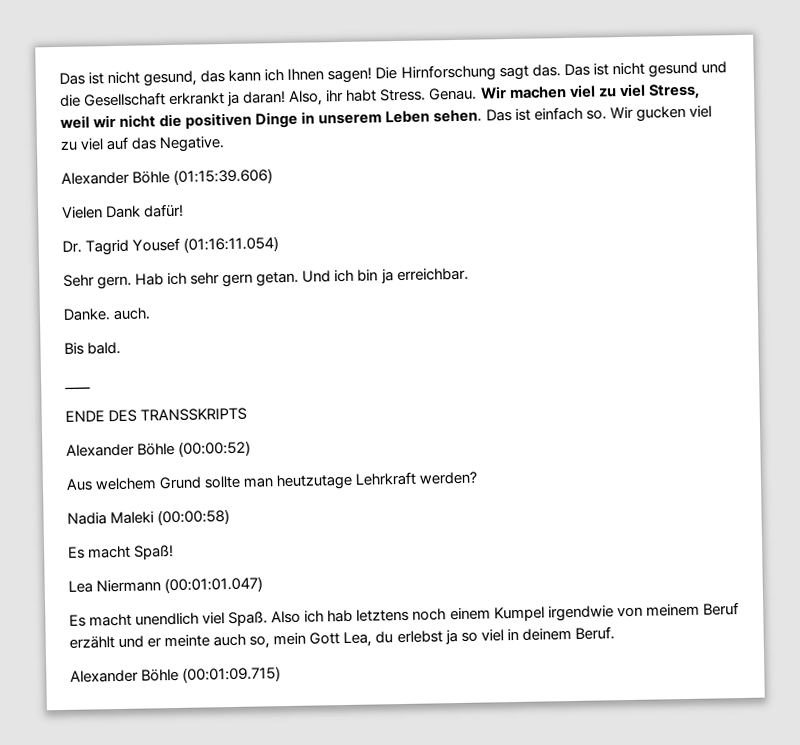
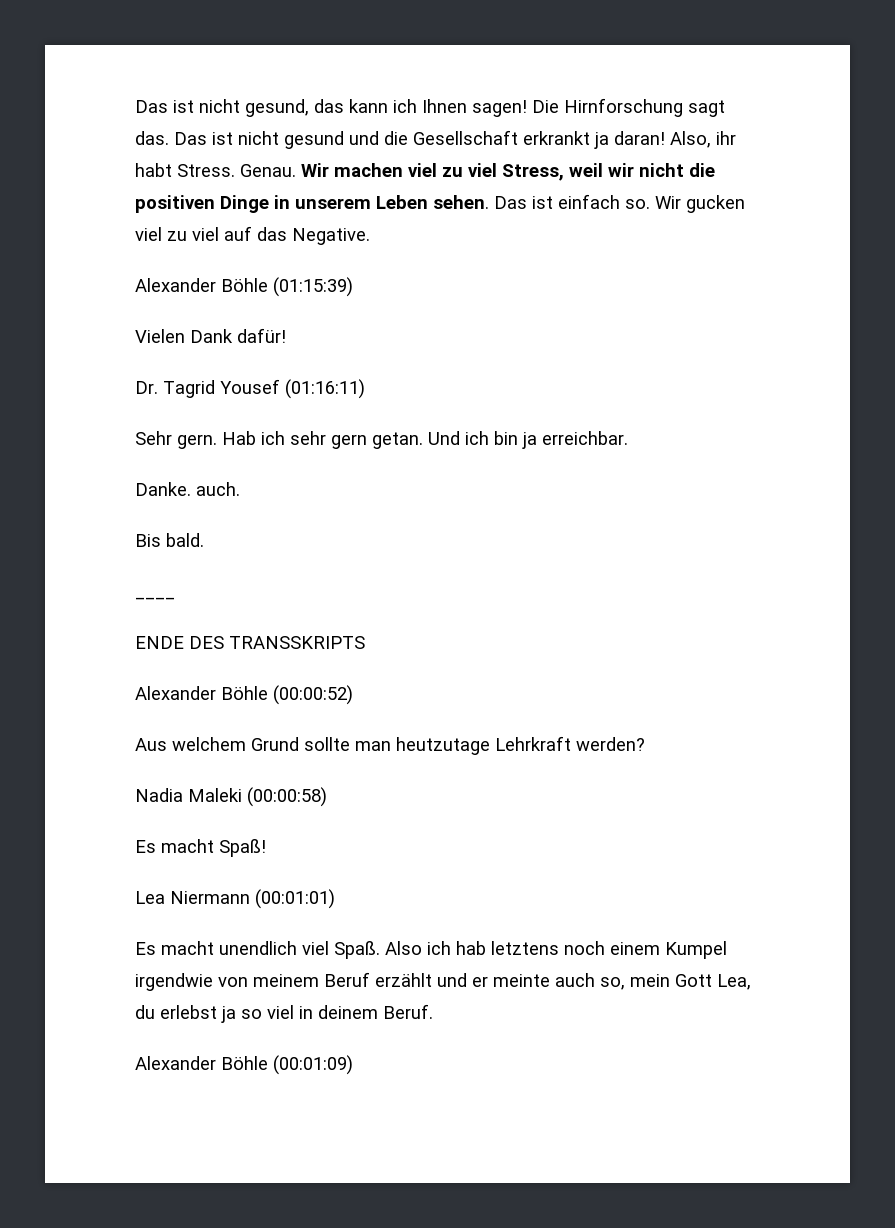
- Alexander Böhle (01:15:39.606)
+ Alexander Böhle (01:15:39)
- Dr. Tagrid Yousef (01:16:11.054)
+ Dr. Tagrid Yousef (01:16:11)
- Lea Niermann (00:01:01.047)
+ Lea Niermann (00:01:01)
- Alexander Böhle (00:01:09.715)
+ Alexander Böhle (00:01:09)

